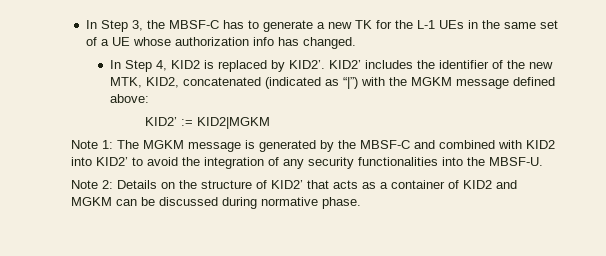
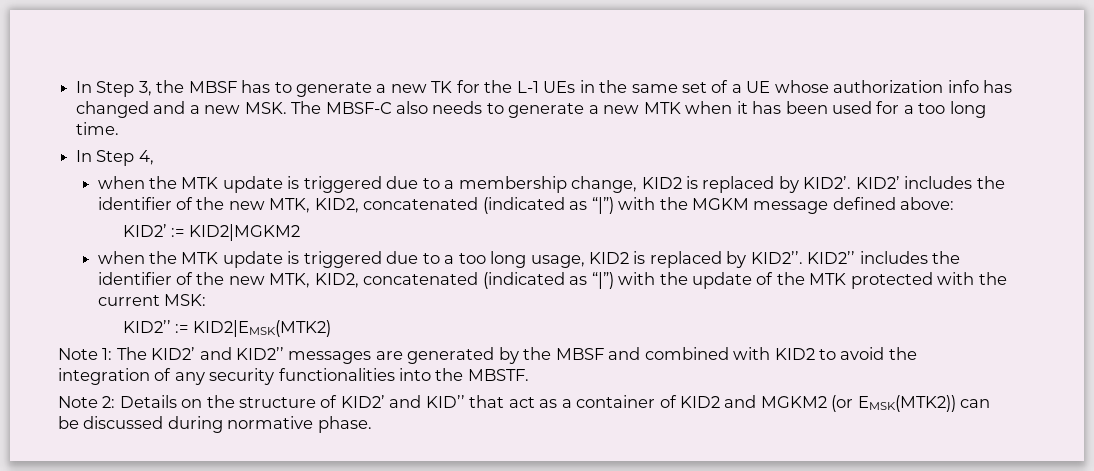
- In Step 3, the MBSF-C has to generate a new TK for the L-1 UEs in the same set of a UE whose authorization info has changed.
- In Step 4, KID2 is replaced by KID2’.
+ In Step 3, the MBSF has to generate a new TK for the L-1 UEs in the same set of a UE whose authorization info has changed and a new MSK. The MBSF-C also needs to generate a new MTK when it has been used for a too long time.
+ In Step 4,
+ when the MTK update is triggered due to a membership change, KID2 is replaced by KID2’.
- KID2’ := KID2|MGKM
- Note 1: The MGKM message is generated by the MBSF-C and combined with KID2 into KID2’ to avoid the integration of any security functionalities into the MBSF-U.
+ KID2’ := KID2|MGKM2
+ when the MTK update is triggered due to a too long usage, KID2 is replaced by KID2’’. KID2’’ includes the identifier of the new MTK, KID2, concatenated (indicated as “|”) with the update of the MTK protected with the current MSK:
+ KID2’’ := KID2|EMSK(MTK2)
+ Note 1: The KID2’ and KID2’’ messages are generated by the MBSF and combined with KID2 to avoid the integration of any security functionalities into the MBSTF.
- Note 2: Details on the structure of KID2’ that acts as a container of KID2 and MGKM can be discussed during normative phase.
+ Note 2: Details on the structure of KID2’ and KID’’ that act as a container of KID2 and MGKM2 (or EMSK(MTK2)) can be discussed during normative phase.

